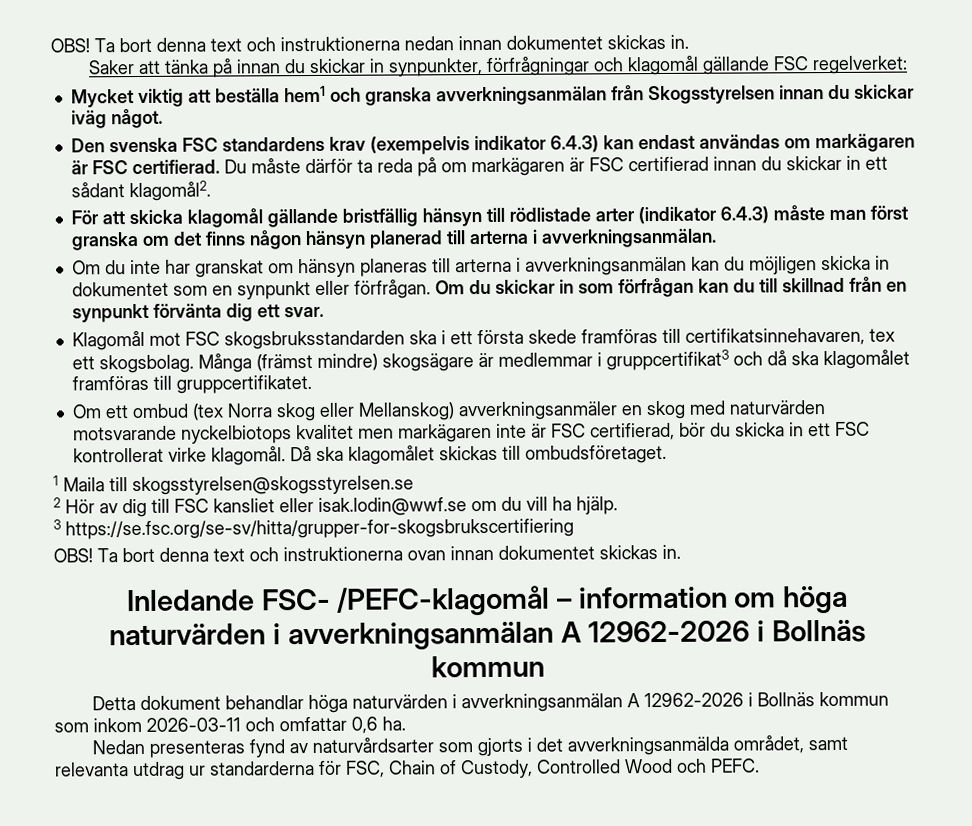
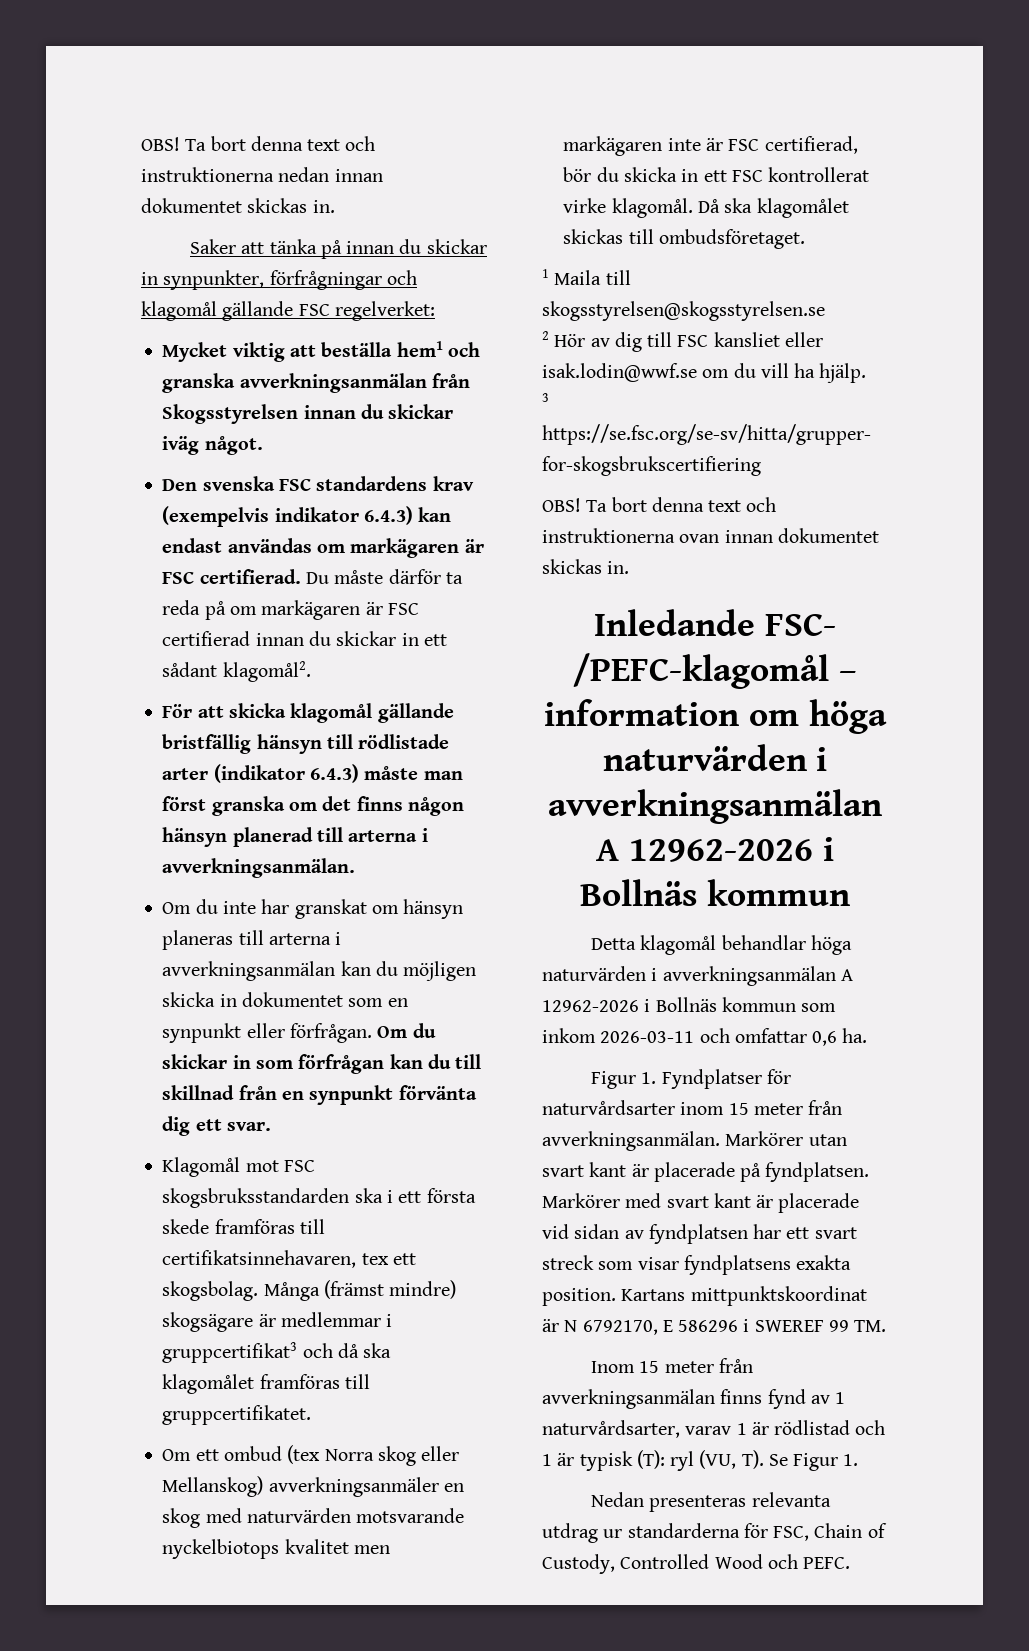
- Detta dokument behandlar höga naturvärden i avverkningsanmälan A 12962-2026 i Bollnäs kommun som inkom 2026-03-11 och omfattar 0,6 ha.
+ Detta klagomål behandlar höga naturvärden i avverkningsanmälan A 12962-2026 i Bollnäs kommun som inkom 2026-03-11 och omfattar 0,6 ha.
- Nedan presenteras fynd av naturvårdsarter som gjorts i det avverkningsanmälda området, samt relevanta utdrag ur standarderna för FSC, Chain of Custody, Controlled Wood och PEFC.
+ Figur 1. Fyndplatser för naturvårdsarter inom 15 meter från avverkningsanmälan. Markörer utan svart kant är placerade på fyndplatsen. Markörer med svart kant är placerade vid sidan av fyndplatsen har ett svart streck som visar fyndplatsens exakta position. Kartans mittpunktskoordinat är N 6792170, E 586296 i SWEREF 99 TM.
+ Inom 15 meter från avverkningsanmälan finns fynd av 1 naturvårdsarter, varav 1 är rödlistad och 1 är typisk (T): ryl (VU, T). Se Figur 1.
+ Nedan presenteras relevanta utdrag ur standarderna för FSC, Chain of Custody, Controlled Wood och PEFC.

